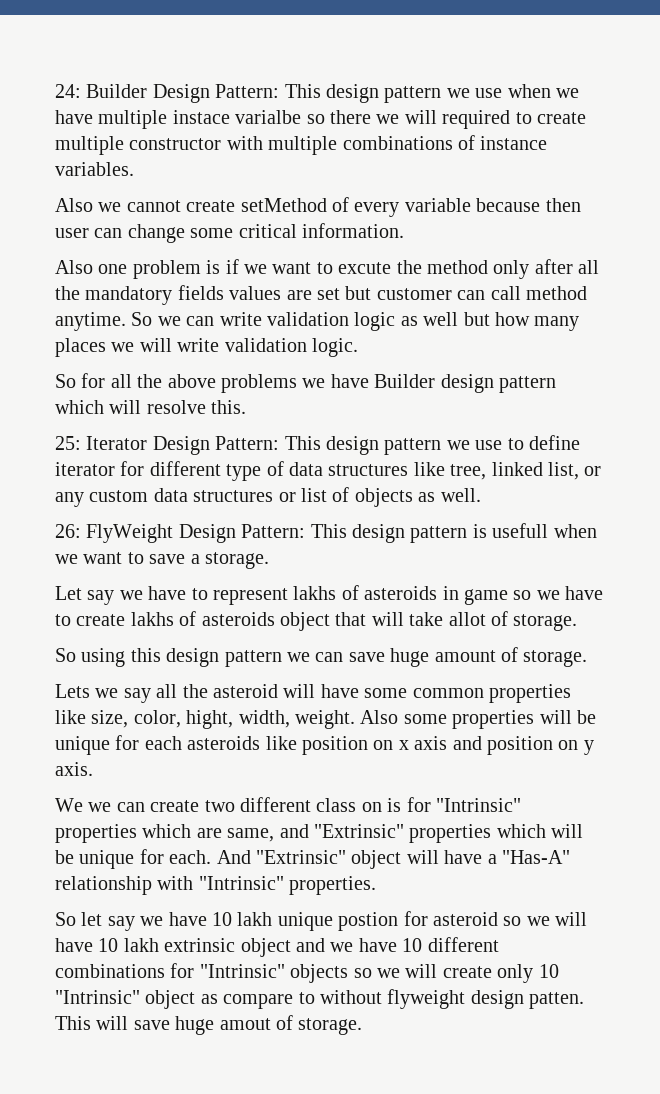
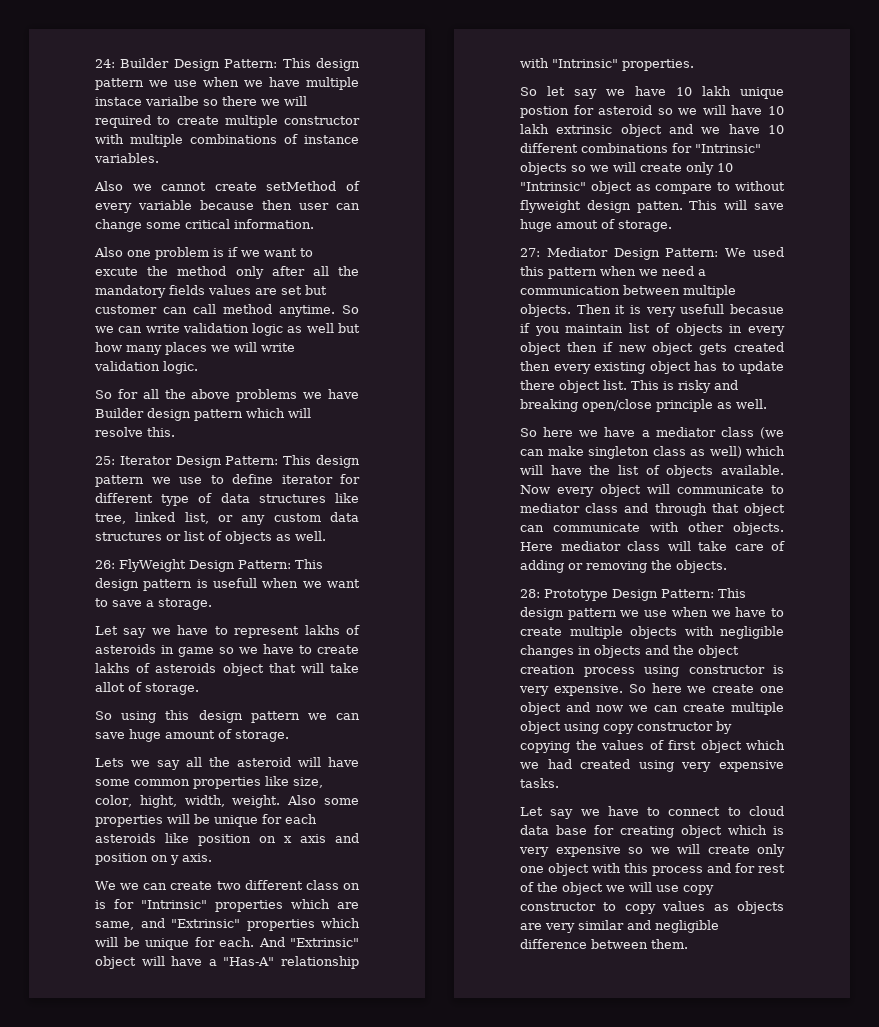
+ 27: Mediator Design Pattern: We used this pattern when we need a communication between multiple objects. Then it is very usefull becasue if you maintain list of objects in every object then if new object gets created then every existing object has to update there object list. This is risky and breaking open/close principle as well.
+ So here we have a mediator class (we can make singleton class as well) which will have the list of objects available. Now every object will communicate to mediator class and through that object can communicate with other objects. Here mediator class will take care of adding or removing the objects.
+ 28: Prototype Design Pattern: This design pattern we use when we have to create multiple objects with negligible changes in objects and the object creation process using constructor is very expensive. So here we create one object and now we can create multiple object using copy constructor by copying the values of first object which we had created using very expensive tasks.
+ Let say we have to connect to cloud data base for creating object which is very expensive so we will create only one object with this process and for rest of the object we will use copy constructor to copy values as objects are very similar and negligible difference between them.

